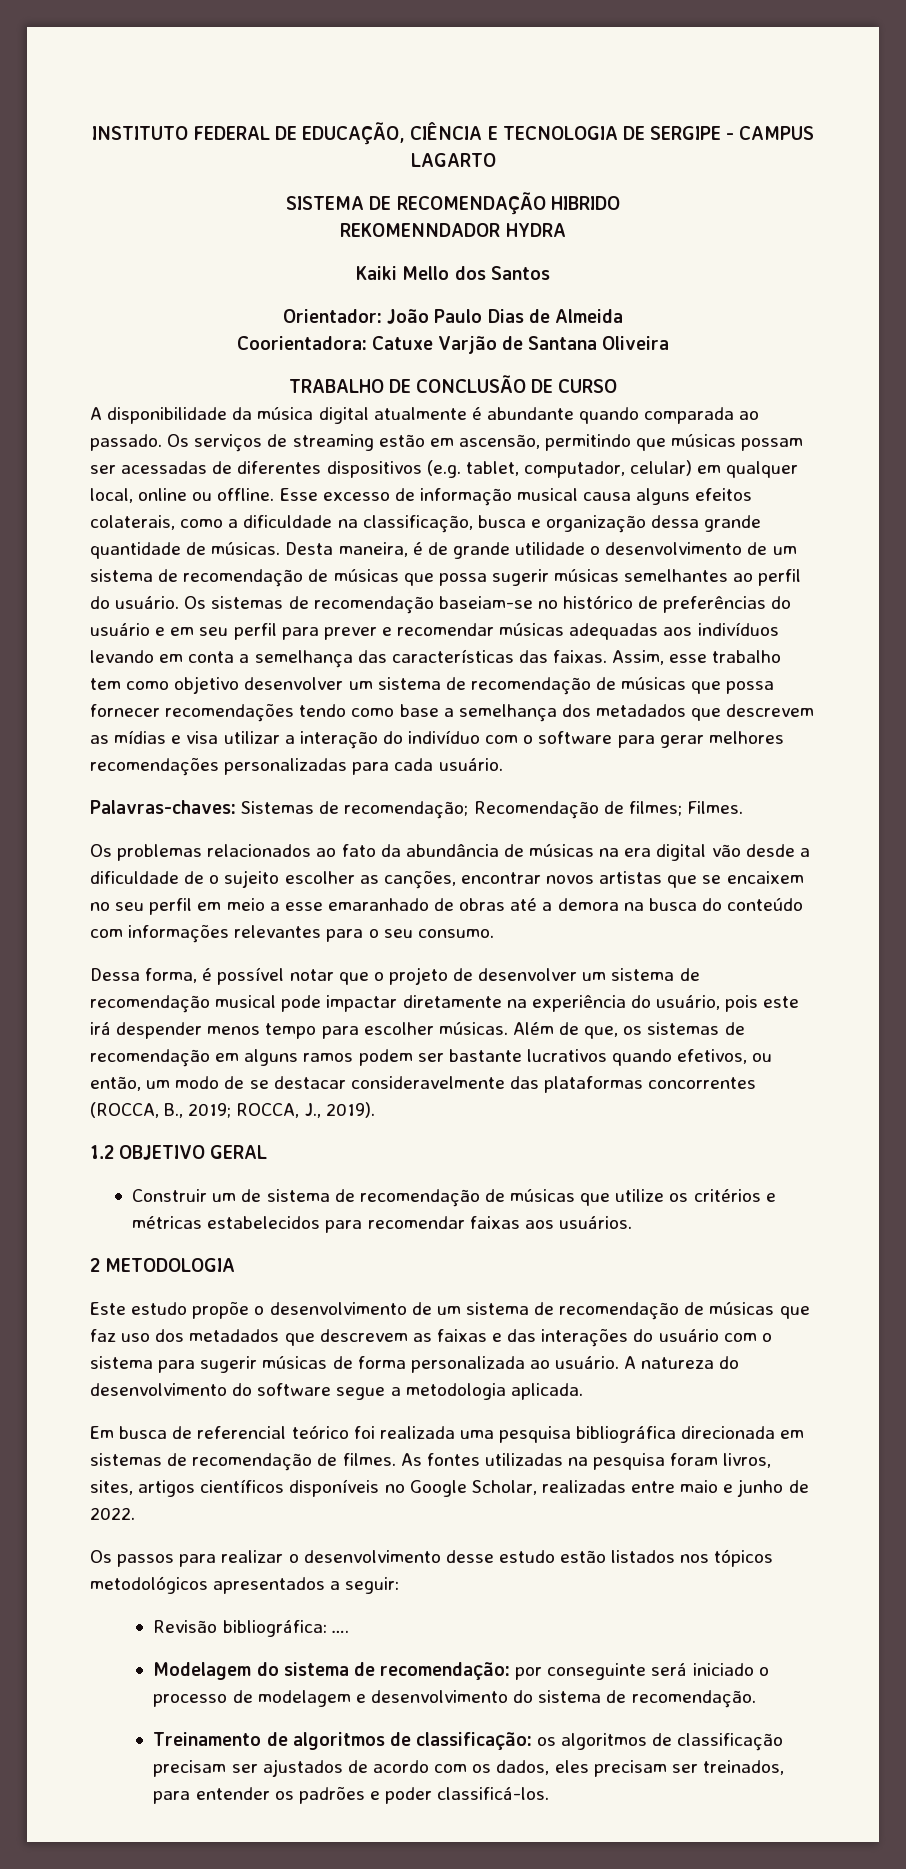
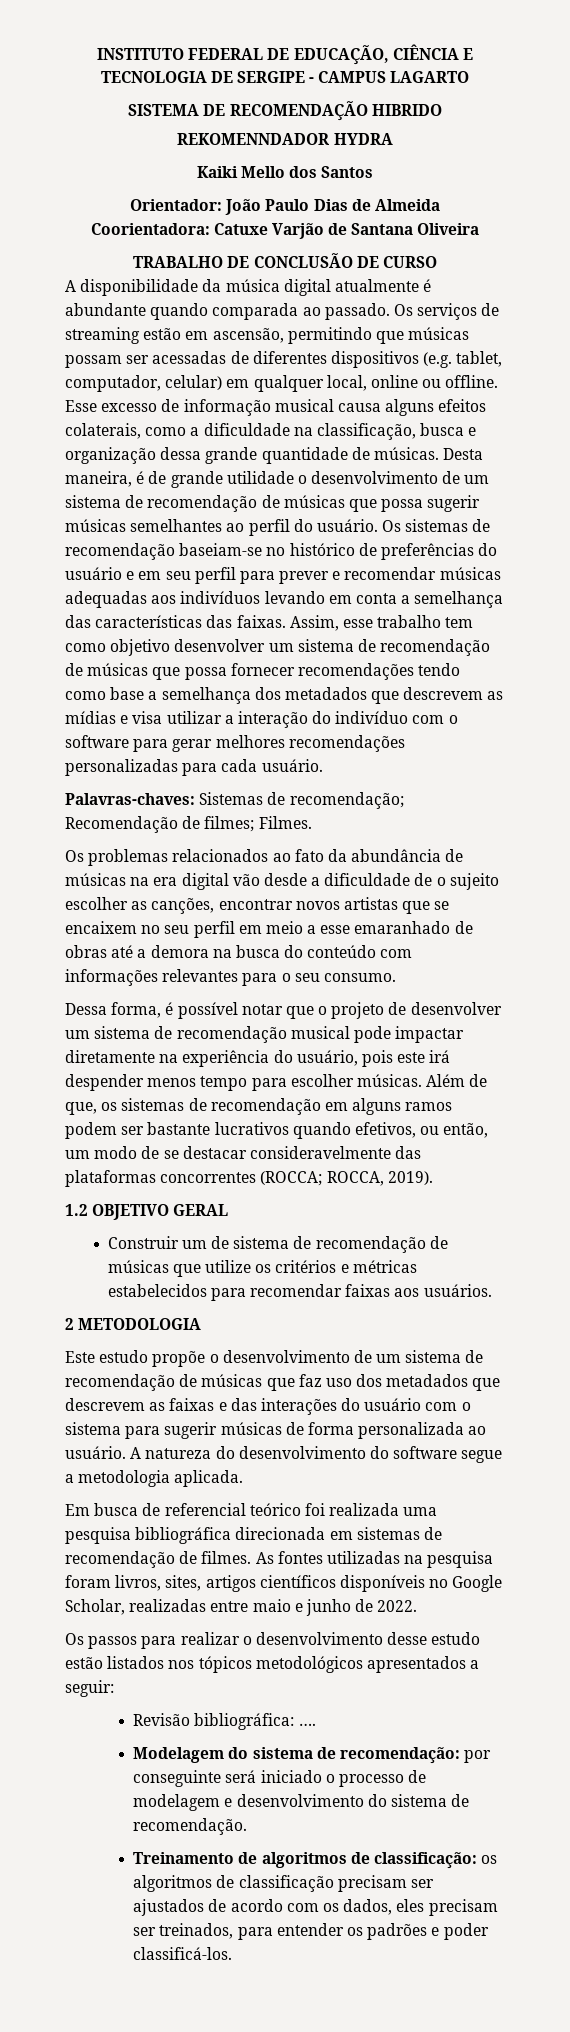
- Além de que, os sistemas de recomendação em alguns ramos podem ser bastante lucrativos quando efetivos, ou então, um modo de se destacar consideravelmente das plataformas concorrentes (ROCCA, B., 2019; ROCCA, J., 2019).
+ Além de que, os sistemas de recomendação em alguns ramos podem ser bastante lucrativos quando efetivos, ou então, um modo de se destacar consideravelmente das plataformas concorrentes (ROCCA; ROCCA, 2019).

